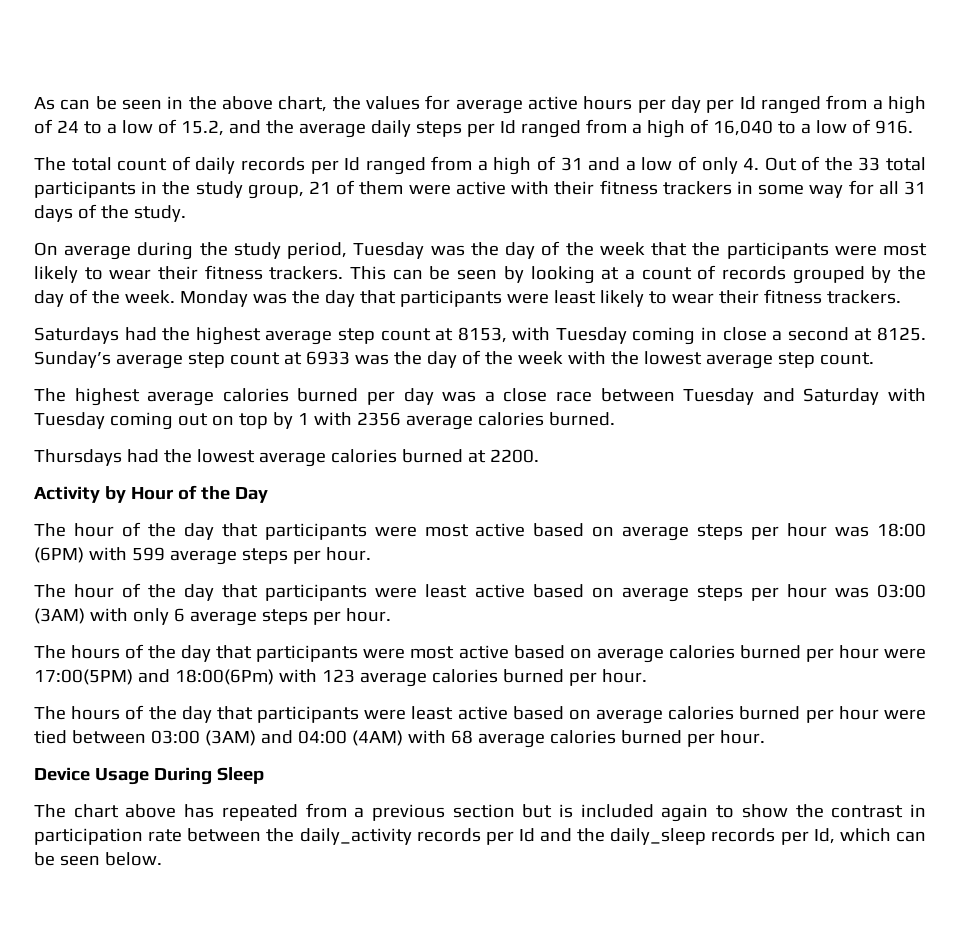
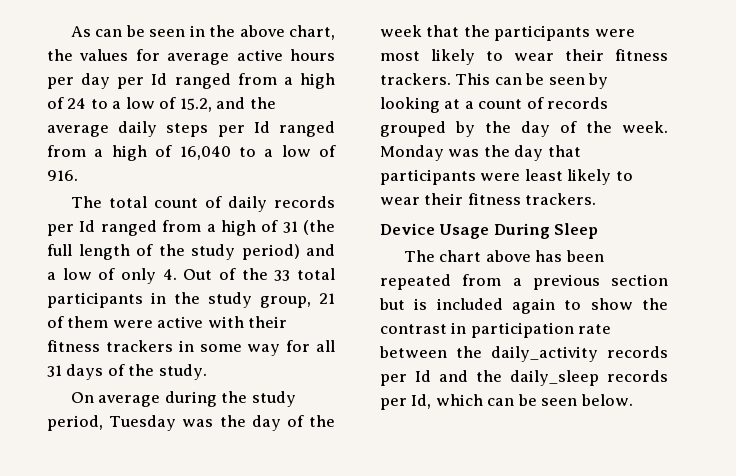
- The total count of daily records per Id ranged from a high of 31 and a low of only 4. Out of the 33 total participants in the study group, 21 of them were active with their fitness trackers in some way for all 31 days of the study.
+ The total count of daily records per Id ranged from a high of 31 (the full length of the study period) and a low of only 4. Out of the 33 total participants in the study group, 21 of them were active with their fitness trackers in some way for all 31 days of the study.
- Saturdays had the highest average step count at 8153, with Tuesday coming in close a second at 8125. Sunday’s average step count at 6933 was the day of the week with the lowest average step count.
- The highest average calories burned per day was a close race between Tuesday and Saturday with Tuesday coming out on top by 1 with 2356 average calories burned.
- Thursdays had the lowest average calories burned at 2200.
- Activity by Hour of the Day
- The hour of the day that participants were most active based on average steps per hour was 18:00 (6PM) with 599 average steps per hour.
- The hour of the day that participants were least active based on average steps per hour was 03:00 (3AM) with only 6 average steps per hour.
- The hours of the day that participants were most active based on average calories burned per hour were 17:00(5PM) and 18:00(6Pm) with 123 average calories burned per hour.
- The hours of the day that participants were least active based on average calories burned per hour were tied between 03:00 (3AM) and 04:00 (4AM) with 68 average calories burned per hour.
- The chart above has repeated from a previous section but is included again to show the contrast in participation rate between the daily_activity records per Id and the daily_sleep records per Id, which can be seen below.
+ The chart above has been repeated from a previous section but is included again to show the contrast in participation rate between the daily_activity records per Id and the daily_sleep records per Id, which can be seen below.

